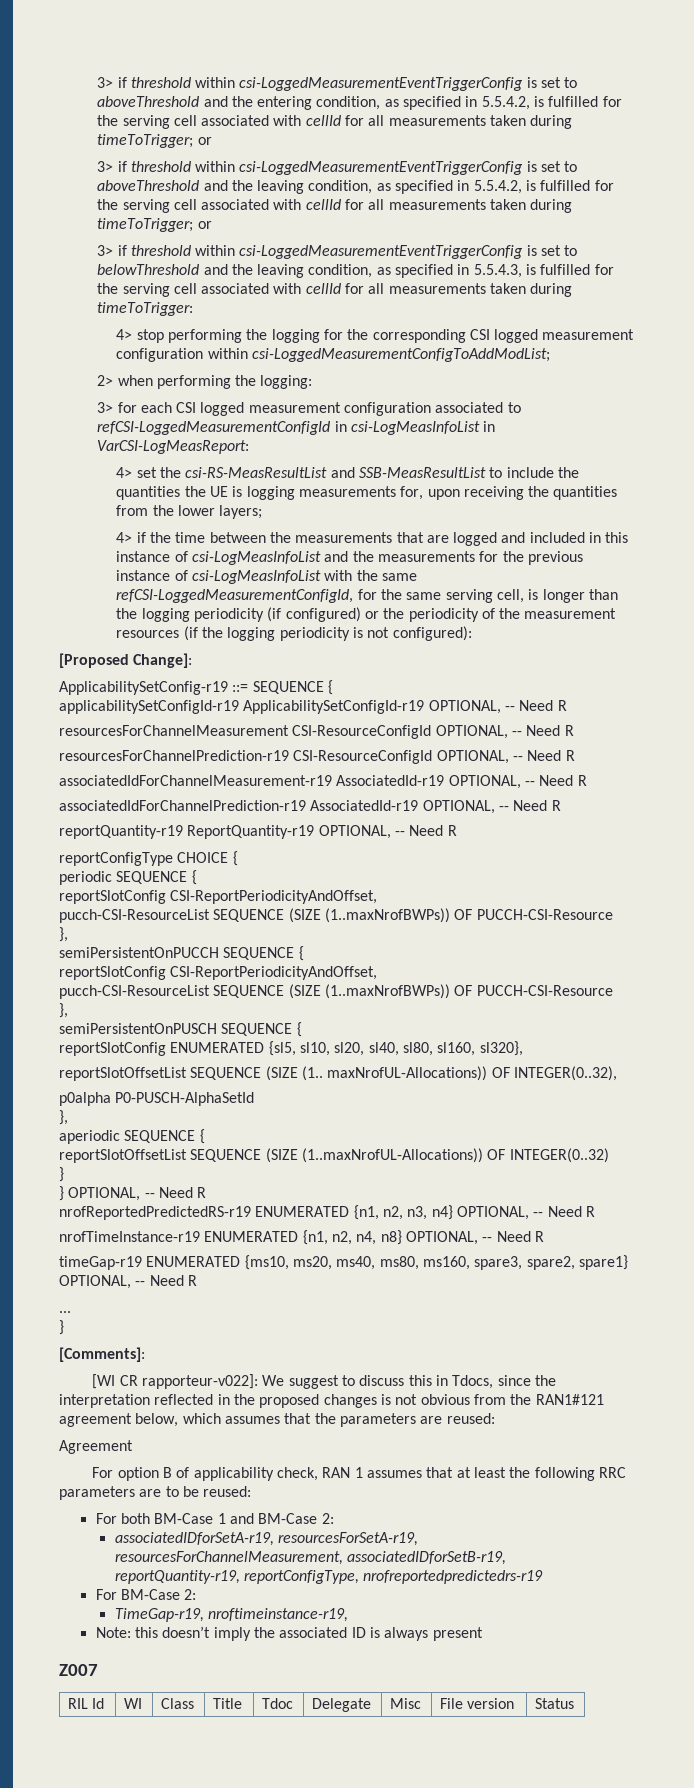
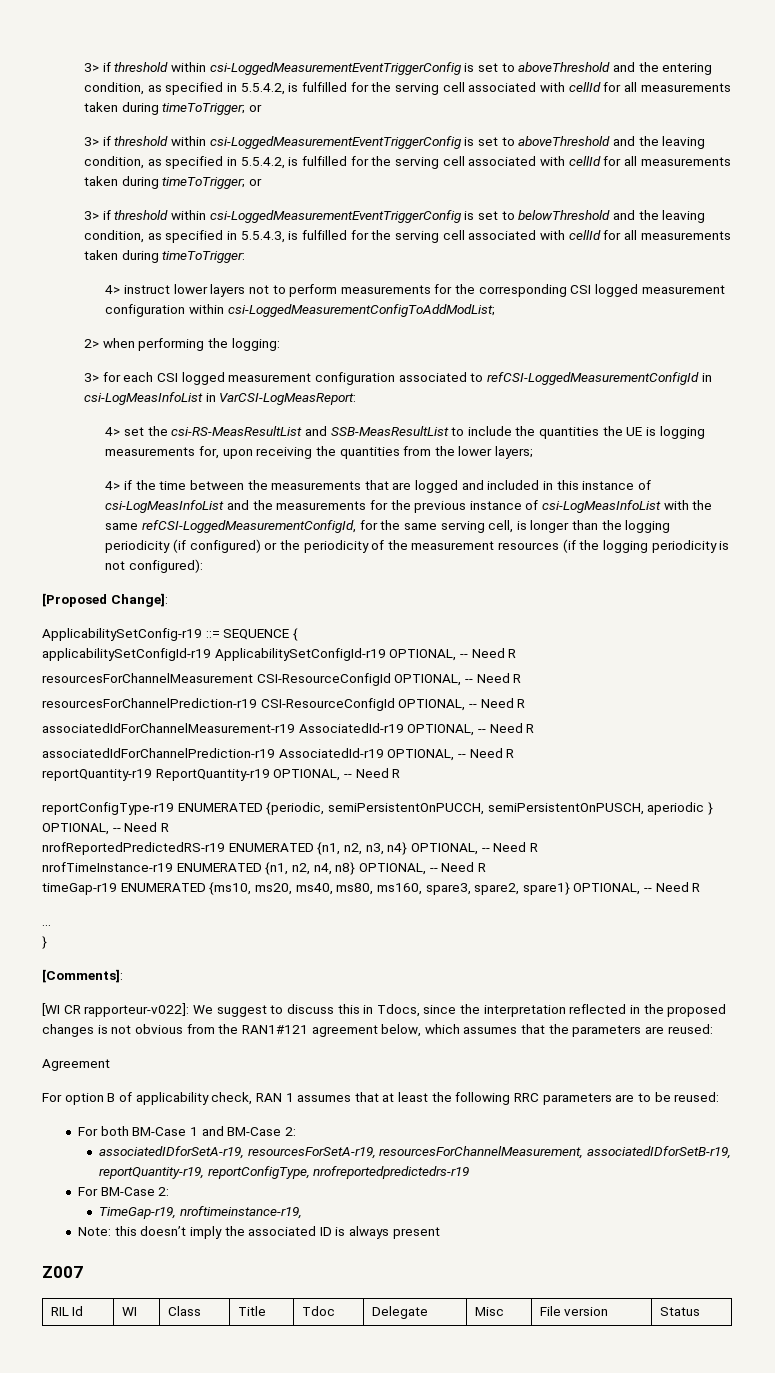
- 4> stop performing the logging for the corresponding CSI logged measurement configuration within csi-LoggedMeasurementConfigToAddModList;
+ 4> instruct lower layers not to perform measurements for the corresponding CSI logged measurement configuration within csi-LoggedMeasurementConfigToAddModList;
- reportConfigType CHOICE {
- periodic SEQUENCE {
- reportSlotConfig CSI-ReportPeriodicityAndOffset,
- pucch-CSI-ResourceList SEQUENCE (SIZE (1..maxNrofBWPs)) OF PUCCH-CSI-Resource
- },
- semiPersistentOnPUCCH SEQUENCE {
- reportSlotConfig CSI-ReportPeriodicityAndOffset,
- pucch-CSI-ResourceList SEQUENCE (SIZE (1..maxNrofBWPs)) OF PUCCH-CSI-Resource
- },
- semiPersistentOnPUSCH SEQUENCE {
- reportSlotConfig ENUMERATED {sl5, sl10, sl20, sl40, sl80, sl160, sl320},
- reportSlotOffsetList SEQUENCE (SIZE (1.. maxNrofUL-Allocations)) OF INTEGER(0..32),
- p0alpha P0-PUSCH-AlphaSetId
- },
- aperiodic SEQUENCE {
- reportSlotOffsetList SEQUENCE (SIZE (1..maxNrofUL-Allocations)) OF INTEGER(0..32)
- }
- } OPTIONAL, -- Need R
+ reportConfigType-r19 ENUMERATED {periodic, semiPersistentOnPUCCH, semiPersistentOnPUSCH, aperiodic } OPTIONAL, -- Need R

